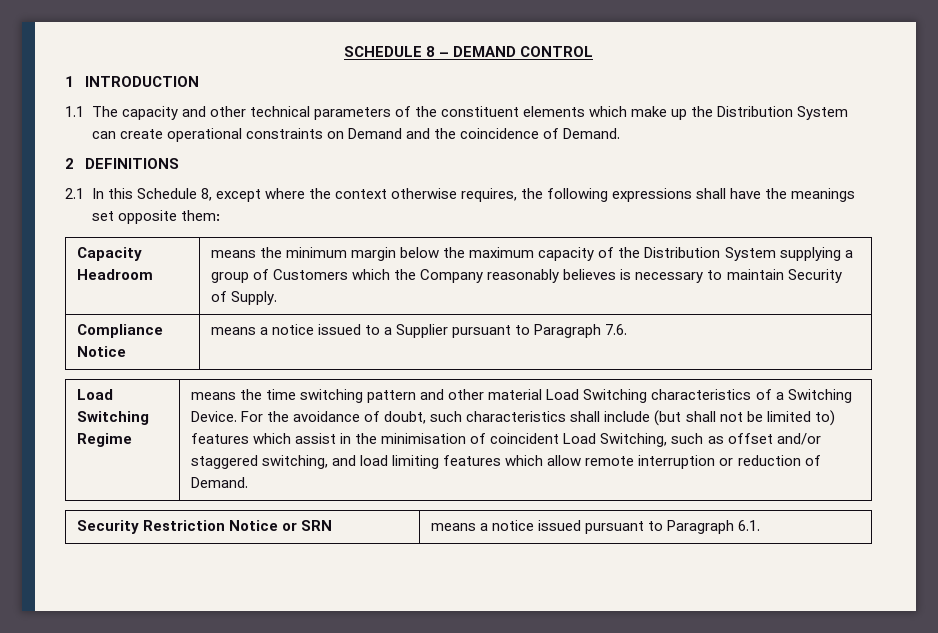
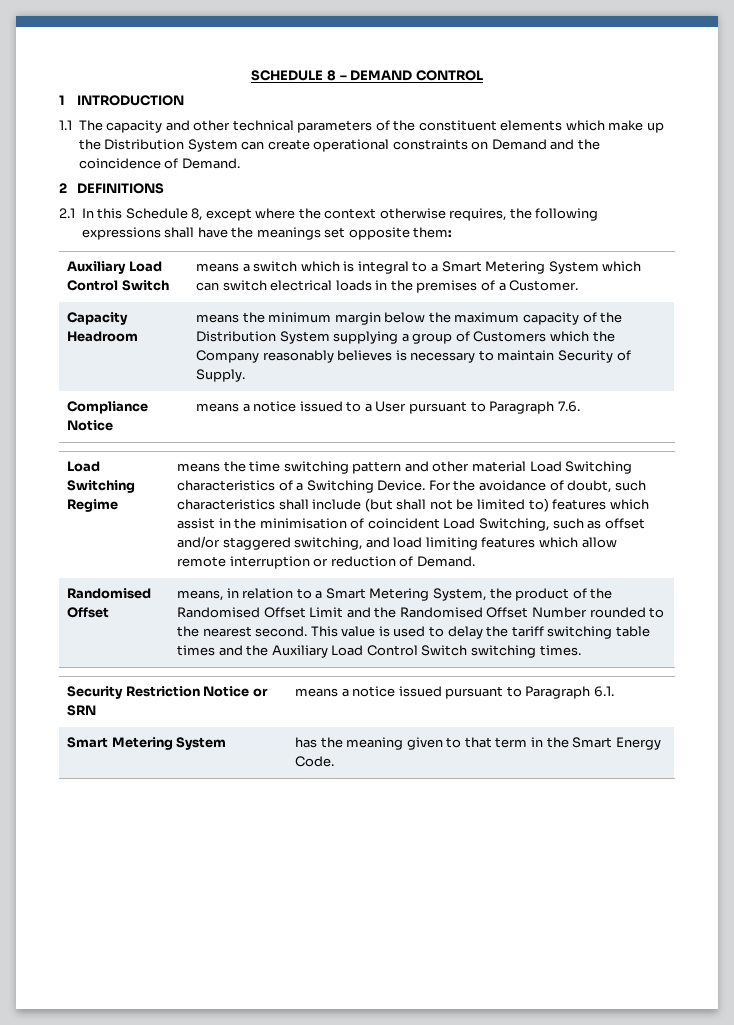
+ Auxiliary Load Control Switch | means a switch which is integral to a Smart Metering System which can switch electrical loads in the premises of a Customer.
- Compliance Notice | means a notice issued to a Supplier pursuant to Paragraph 7.6.
+ Compliance Notice | means a notice issued to a User pursuant to Paragraph 7.6.
+ Randomised Offset | means, in relation to a Smart Metering System, the product of the Randomised Offset Limit and the Randomised Offset Number rounded to the nearest second. This value is used to delay the tariff switching table times and the Auxiliary Load Control Switch switching times.
+ Smart Metering System | has the meaning given to that term in the Smart Energy Code.

